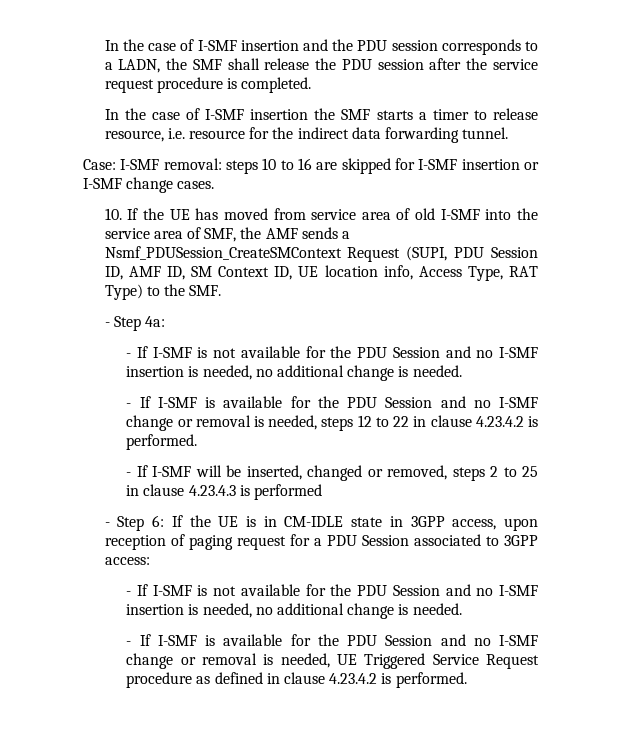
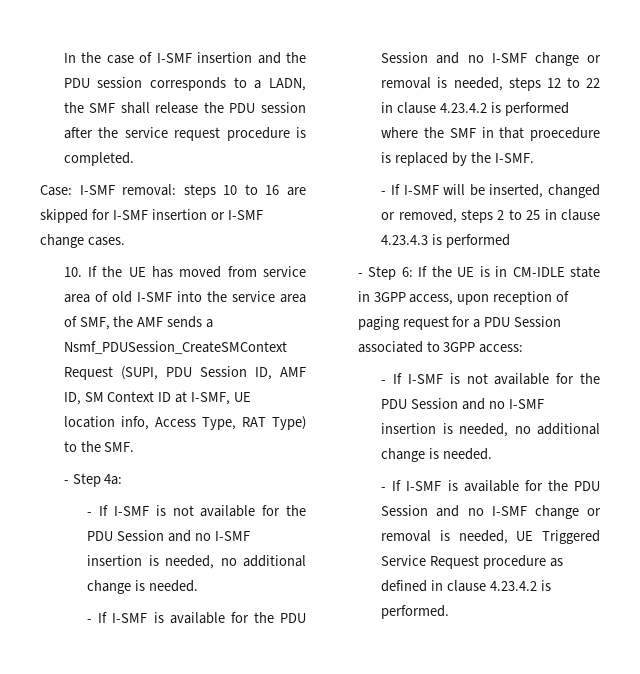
- In the case of I-SMF insertion the SMF starts a timer to release resource, i.e. resource for the indirect data forwarding tunnel.
- 10. If the UE has moved from service area of old I-SMF into the service area of SMF, the AMF sends a Nsmf_PDUSession_CreateSMContext Request (SUPI, PDU Session ID, AMF ID, SM Context ID, UE location info, Access Type, RAT Type) to the SMF.
+ 10. If the UE has moved from service area of old I-SMF into the service area of SMF, the AMF sends a Nsmf_PDUSession_CreateSMContext Request (SUPI, PDU Session ID, AMF ID, SM Context ID at I-SMF, UE location info, Access Type, RAT Type) to the SMF.
- - If I-SMF is available for the PDU Session and no I-SMF change or removal is needed, steps 12 to 22 in clause 4.23.4.2 is performed.
+ - If I-SMF is available for the PDU Session and no I-SMF change or removal is needed, steps 12 to 22 in clause 4.23.4.2 is performed where the SMF in that proecedure is replaced by the I-SMF.

